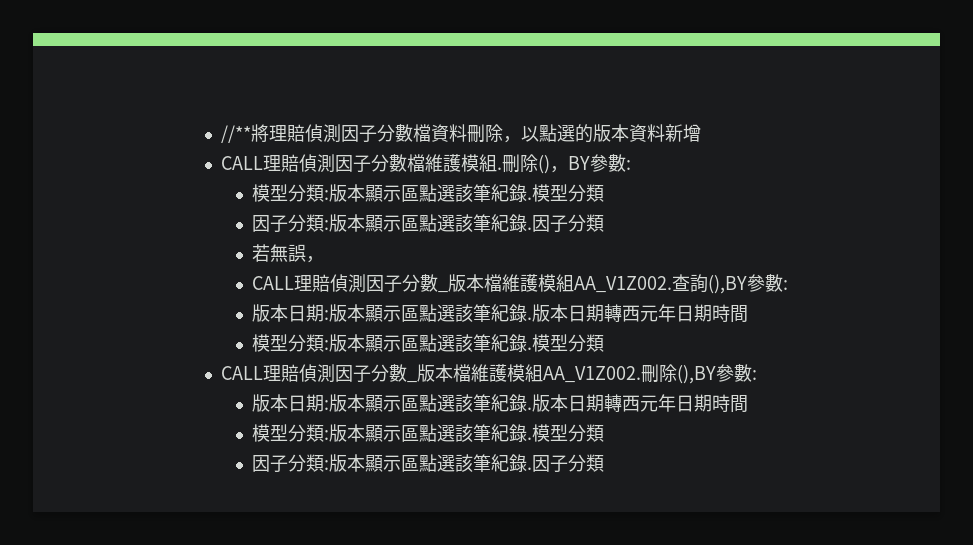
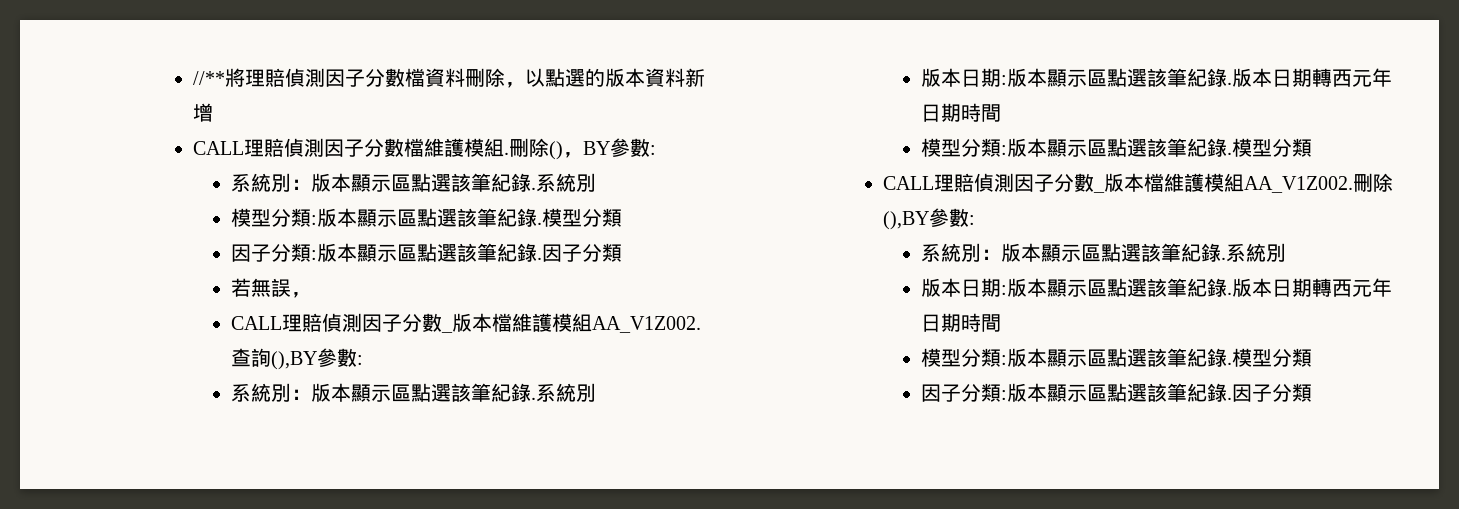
  刪除()，BY參數:
+ 系統別：版本顯示區點選該筆紀錄.系統別
  查詢(),BY參數:
+ 系統別：版本顯示區點選該筆紀錄.系統別
  刪除(),BY參數:
+ 系統別：版本顯示區點選該筆紀錄.系統別

